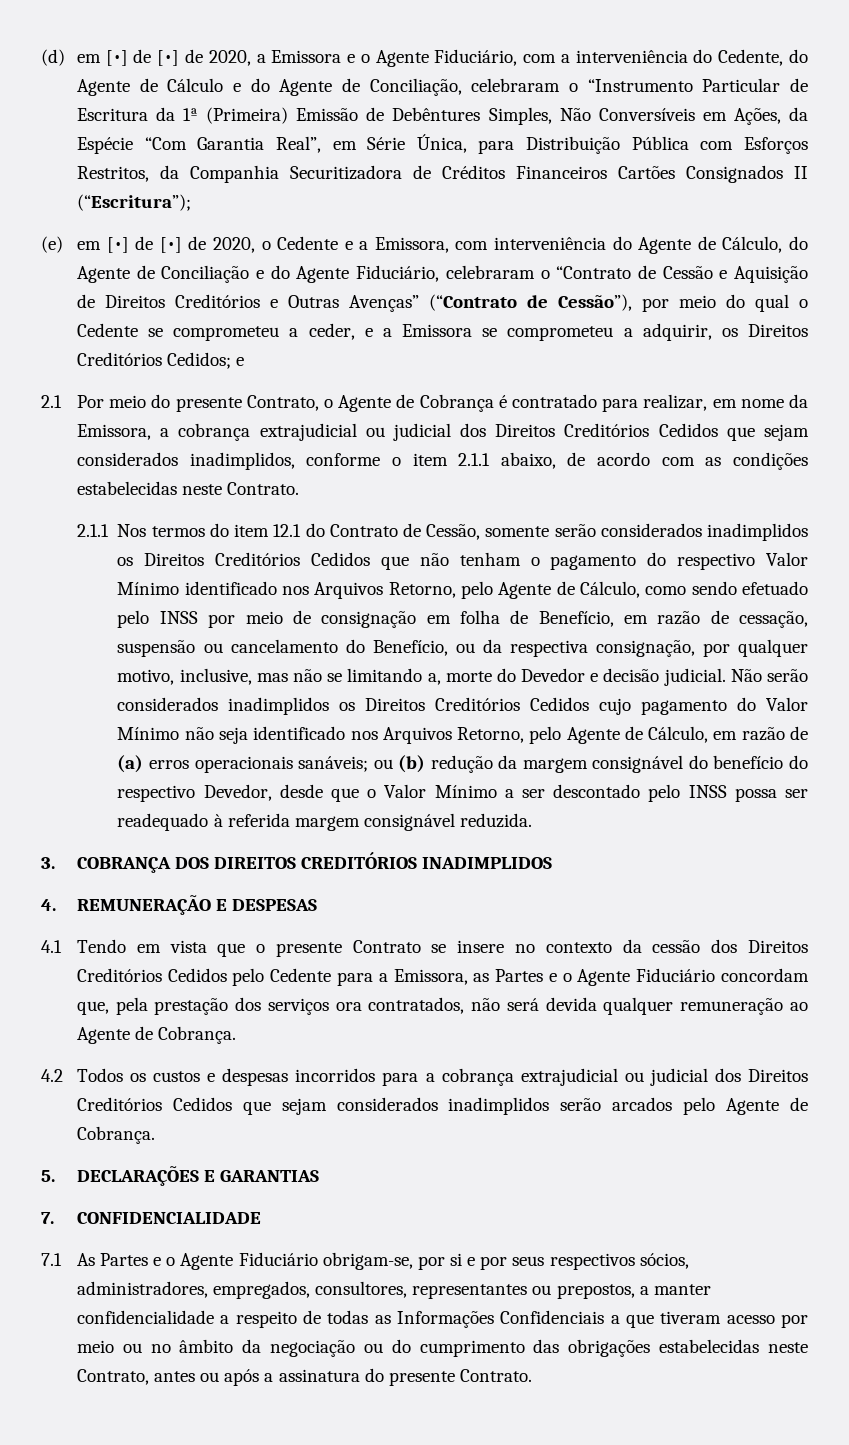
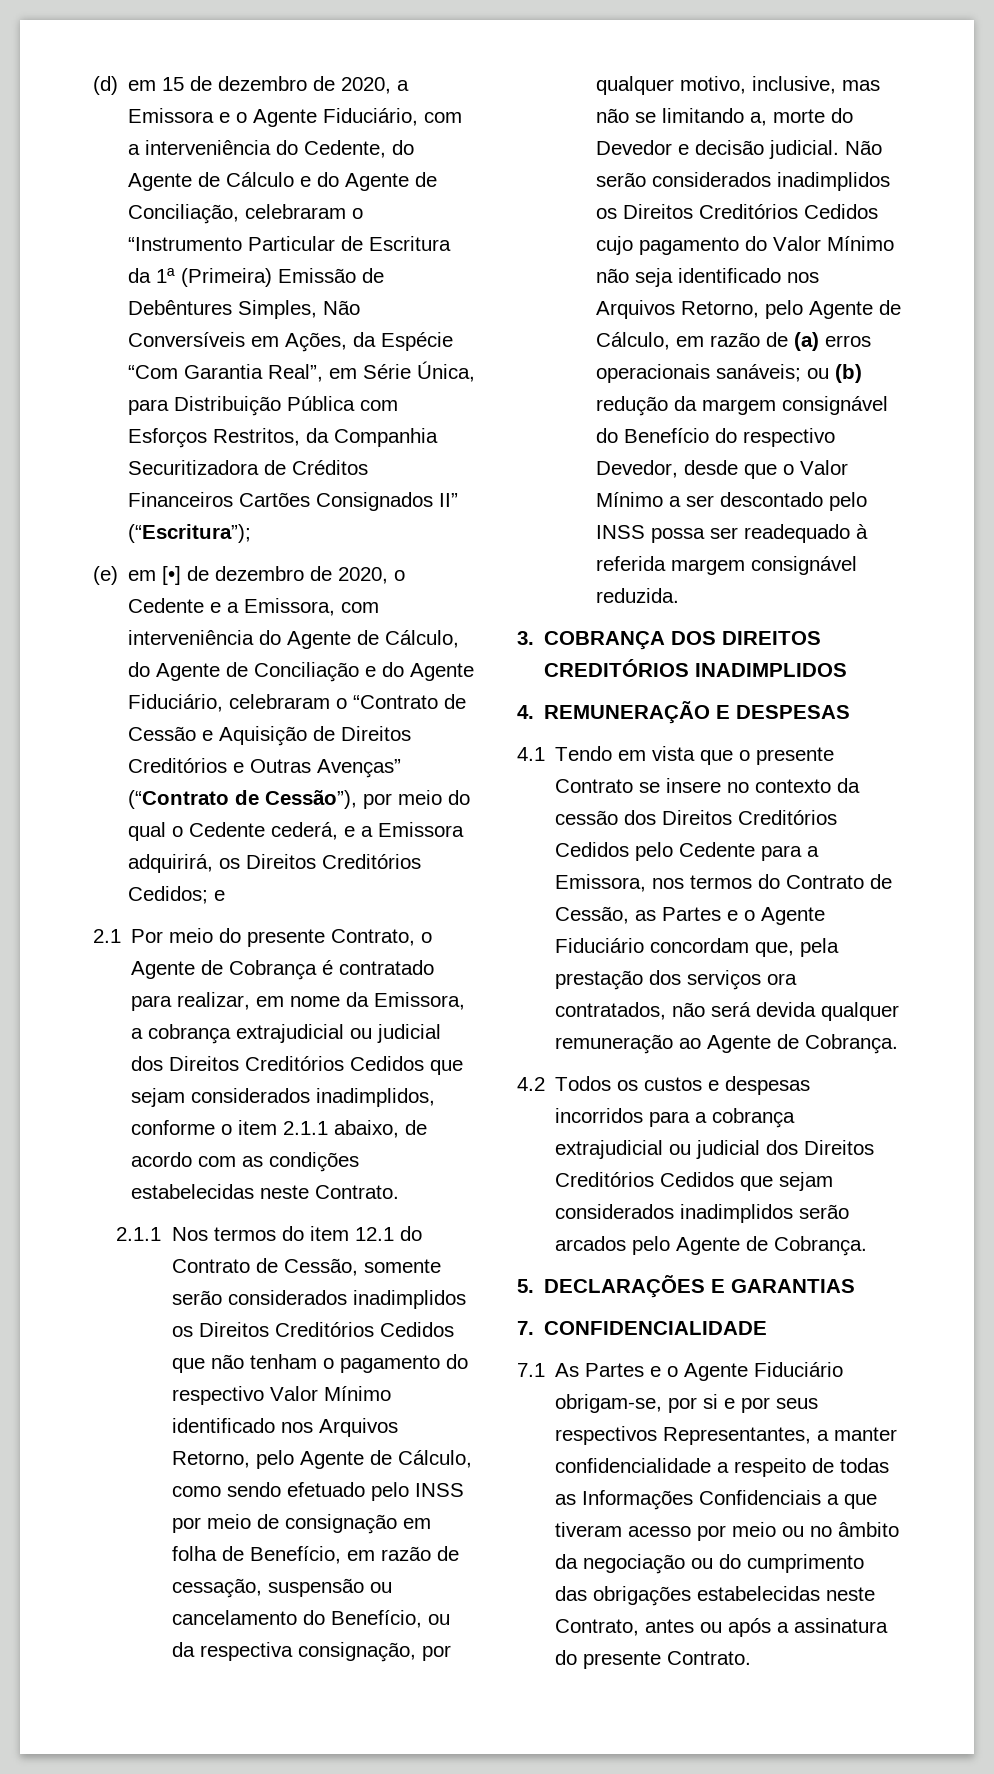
- (d) em [•] de [•] de 2020, a Emissora e o Agente Fiduciário, com a interveniência do Cedente, do Agente de Cálculo e do Agente de Conciliação, celebraram o “Instrumento Particular de Escritura da 1ª (Primeira) Emissão de Debêntures Simples, Não Conversíveis em Ações, da Espécie “Com Garantia Real”, em Série Única, para Distribuição Pública com Esforços Restritos, da Companhia Securitizadora de Créditos Financeiros Cartões Consignados II (“Escritura”);
+ (d) em 15 de dezembro de 2020, a Emissora e o Agente Fiduciário, com a interveniência do Cedente, do Agente de Cálculo e do Agente de Conciliação, celebraram o “Instrumento Particular de Escritura da 1ª (Primeira) Emissão de Debêntures Simples, Não Conversíveis em Ações, da Espécie “Com Garantia Real”, em Série Única, para Distribuição Pública com Esforços Restritos, da Companhia Securitizadora de Créditos Financeiros Cartões Consignados II” (“Escritura”);
- (e) em [•] de [•] de 2020, o Cedente e a Emissora, com interveniência do Agente de Cálculo, do Agente de Conciliação e do Agente Fiduciário, celebraram o “Contrato de Cessão e Aquisição de Direitos Creditórios e Outras Avenças” (“Contrato de Cessão”), por meio do qual o Cedente se comprometeu a ceder, e a Emissora se comprometeu a adquirir, os Direitos Creditórios Cedidos; e
+ (e) em [•] de dezembro de 2020, o Cedente e a Emissora, com interveniência do Agente de Cálculo, do Agente de Conciliação e do Agente Fiduciário, celebraram o “Contrato de Cessão e Aquisição de Direitos Creditórios e Outras Avenças” (“Contrato de Cessão”), por meio do qual o Cedente cederá, e a Emissora adquirirá, os Direitos Creditórios Cedidos; e
- Não serão considerados inadimplidos os Direitos Creditórios Cedidos cujo pagamento do Valor Mínimo não seja identificado nos Arquivos Retorno, pelo Agente de Cálculo, em razão de (a) erros operacionais sanáveis; ou (b) redução da margem consignável do benefício do respectivo Devedor, desde que o Valor Mínimo a ser descontado pelo INSS possa ser readequado à referida margem consignável reduzida.
+ Não serão considerados inadimplidos os Direitos Creditórios Cedidos cujo pagamento do Valor Mínimo não seja identificado nos Arquivos Retorno, pelo Agente de Cálculo, em razão de (a) erros operacionais sanáveis; ou (b) redução da margem consignável do Benefício do respectivo Devedor, desde que o Valor Mínimo a ser descontado pelo INSS possa ser readequado à referida margem consignável reduzida.
- 4.1 Tendo em vista que o presente Contrato se insere no contexto da cessão dos Direitos Creditórios Cedidos pelo Cedente para a Emissora, as Partes e o Agente Fiduciário concordam que, pela prestação dos serviços ora contratados, não será devida qualquer remuneração ao Agente de Cobrança.
+ 4.1 Tendo em vista que o presente Contrato se insere no contexto da cessão dos Direitos Creditórios Cedidos pelo Cedente para a Emissora, nos termos do Contrato de Cessão, as Partes e o Agente Fiduciário concordam que, pela prestação dos serviços ora contratados, não será devida qualquer remuneração ao Agente de Cobrança.
- 7.1 As Partes e o Agente Fiduciário obrigam-se, por si e por seus respectivos sócios, administradores, empregados, consultores, representantes ou prepostos, a manter confidencialidade a respeito de todas as Informações Confidenciais a que tiveram acesso por meio ou no âmbito da negociação ou do cumprimento das obrigações estabelecidas neste Contrato, antes ou após a assinatura do presente Contrato.
+ 7.1 As Partes e o Agente Fiduciário obrigam-se, por si e por seus respectivos Representantes, a manter confidencialidade a respeito de todas as Informações Confidenciais a que tiveram acesso por meio ou no âmbito da negociação ou do cumprimento das obrigações estabelecidas neste Contrato, antes ou após a assinatura do presente Contrato.

